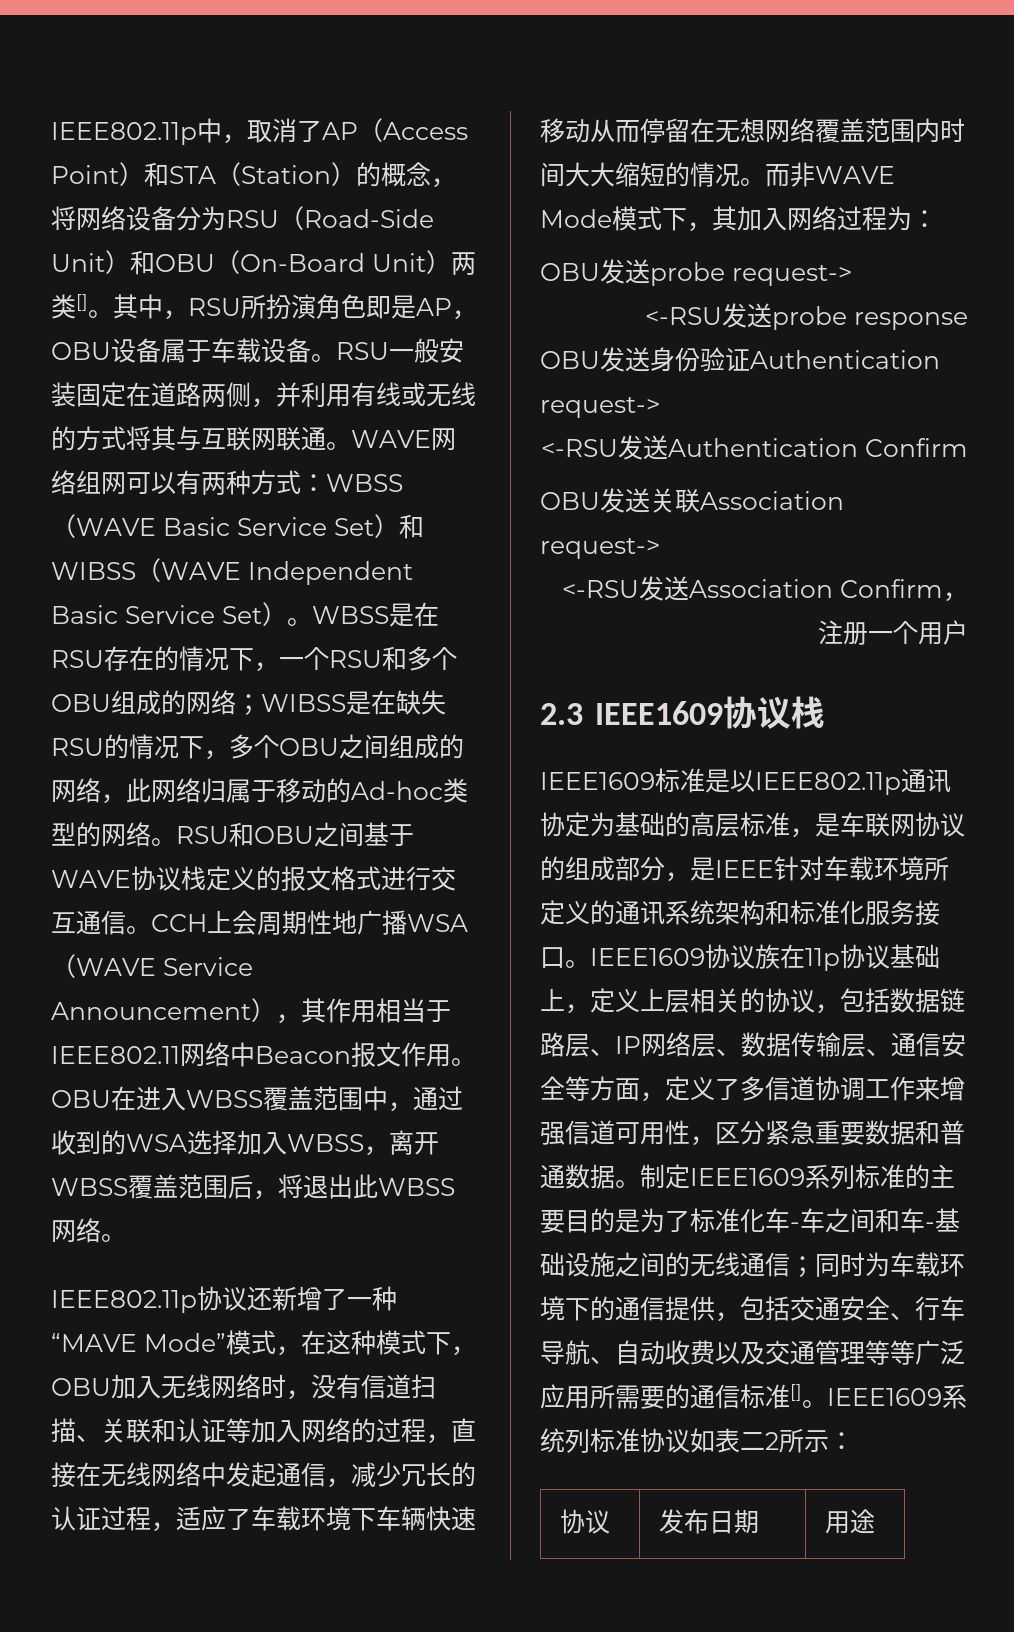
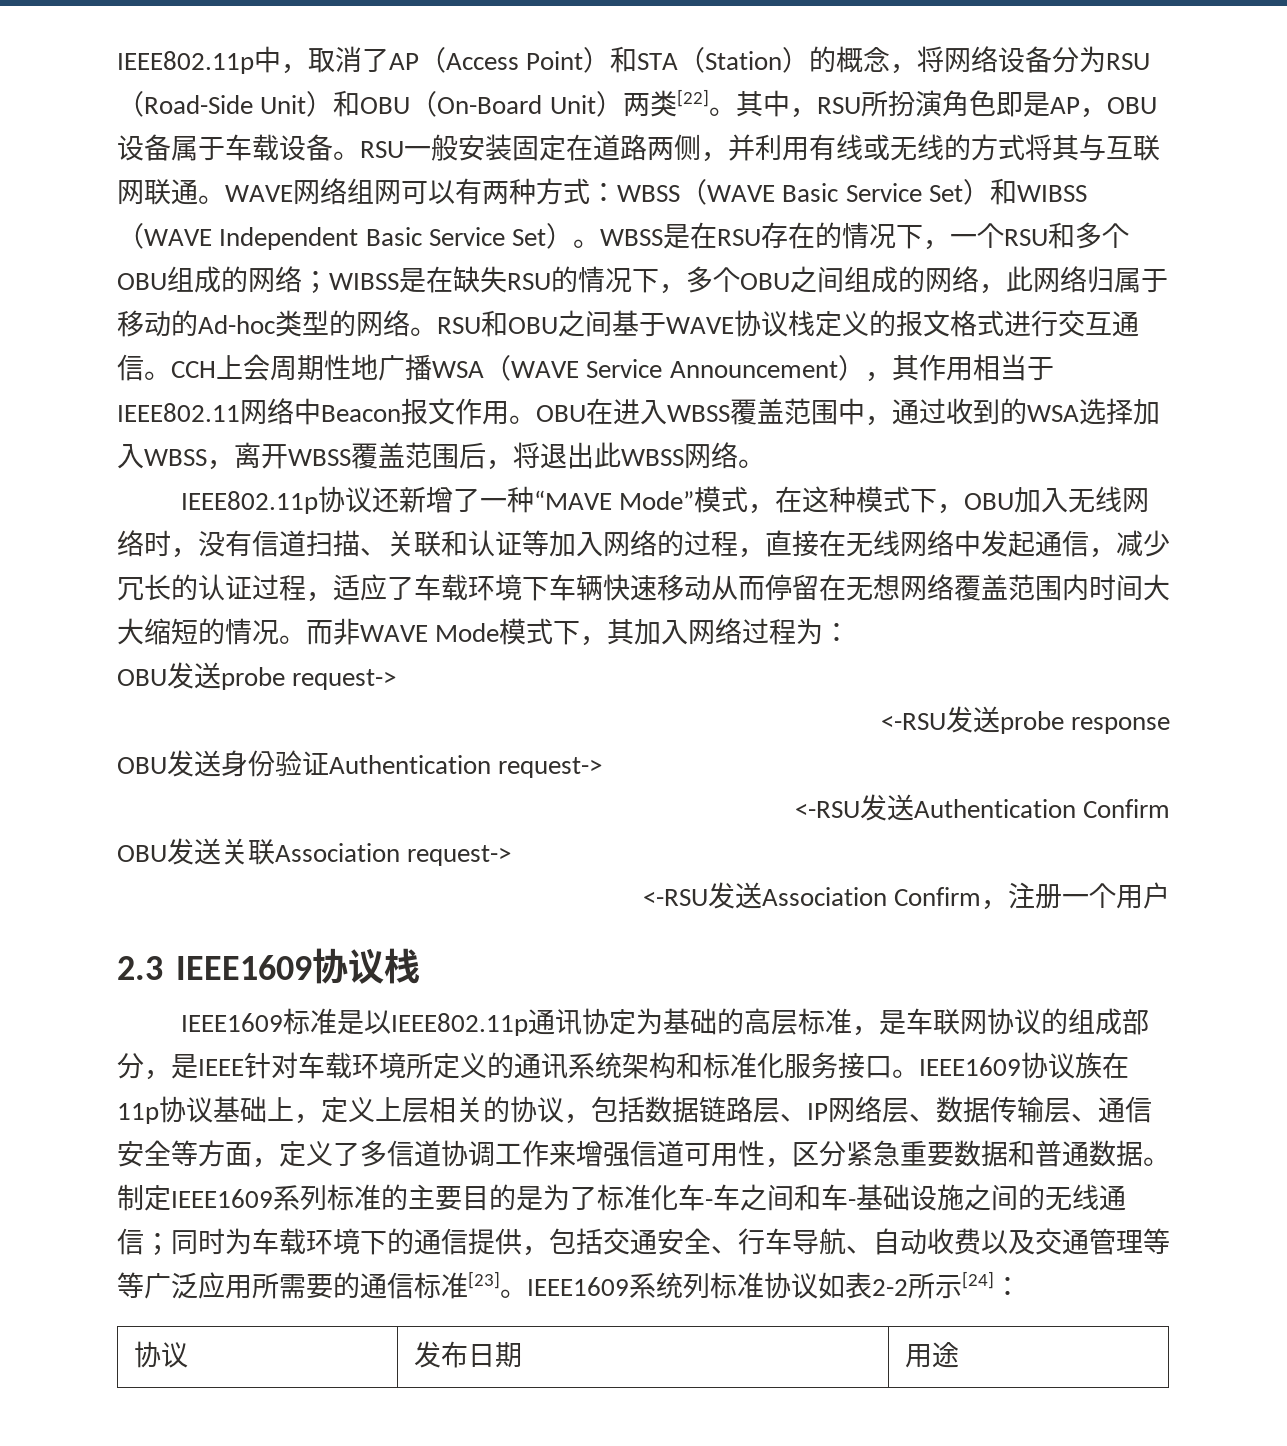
- IEEE802.11p中，取消了AP（Access Point）和STA（Station）的概念，将网络设备分为RSU（Road-Side Unit）和OBU（On-Board Unit）两类[]。
+ IEEE802.11p中，取消了AP（Access Point）和STA（Station）的概念，将网络设备分为RSU（Road-Side Unit）和OBU（On-Board Unit）两类[22]。
- 制定IEEE1609系列标准的主要目的是为了标准化车-车之间和车-基础设施之间的无线通信；同时为车载环境下的通信提供，包括交通安全、行车导航、自动收费以及交通管理等等广泛应用所需要的通信标准[]。
+ 制定IEEE1609系列标准的主要目的是为了标准化车-车之间和车-基础设施之间的无线通信；同时为车载环境下的通信提供，包括交通安全、行车导航、自动收费以及交通管理等等广泛应用所需要的通信标准[23]。
- IEEE1609系统列标准协议如表二2所示：
+ IEEE1609系统列标准协议如表2-2所示[24]：

